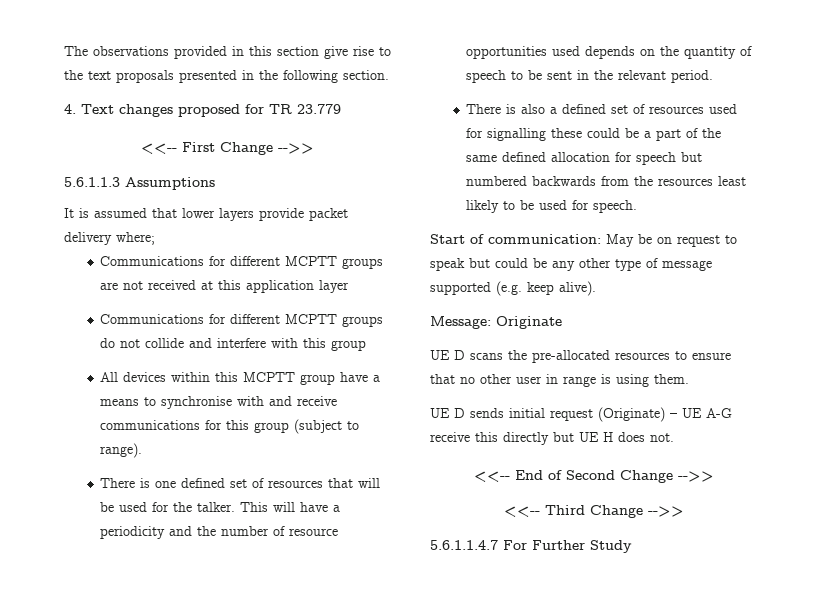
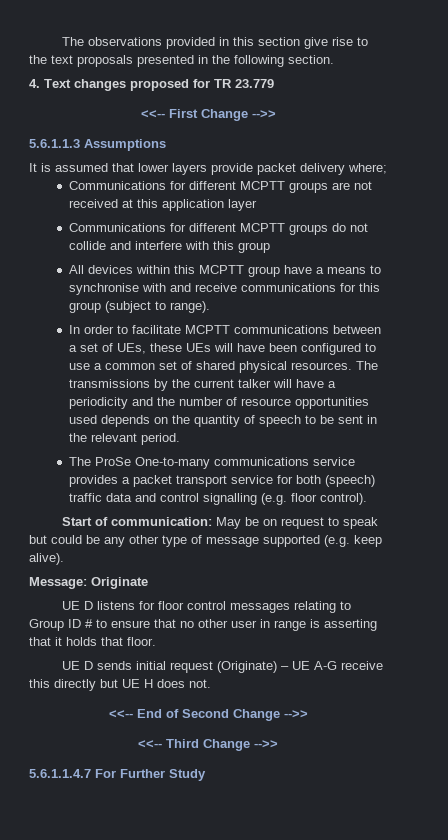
- There is one defined set of resources that will be used for the talker. This will have a periodicity and the number of resource opportunities used depends on the quantity of speech to be sent in the relevant period.
+ In order to facilitate MCPTT communications between a set of UEs, these UEs will have been configured to use a common set of shared physical resources. The transmissions by the current talker will have a periodicity and the number of resource opportunities used depends on the quantity of speech to be sent in the relevant period.
- There is also a defined set of resources used for signalling these could be a part of the same defined allocation for speech but numbered backwards from the resources least likely to be used for speech.
+ The ProSe One-to-many communications service provides a packet transport service for both (speech) traffic data and control signalling (e.g. floor control).
- UE D scans the pre-allocated resources to ensure that no other user in range is using them.
+ UE D listens for floor control messages relating to Group ID # to ensure that no other user in range is asserting that it holds that floor.

